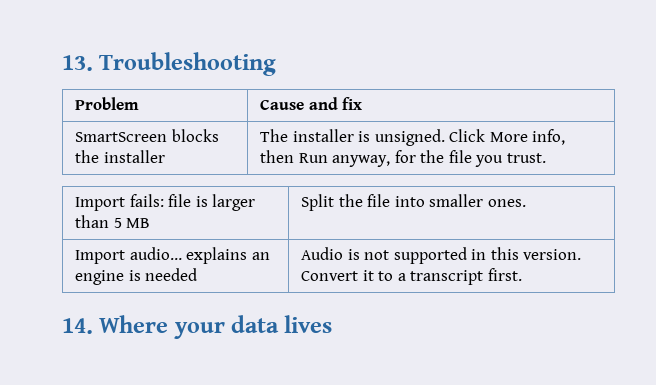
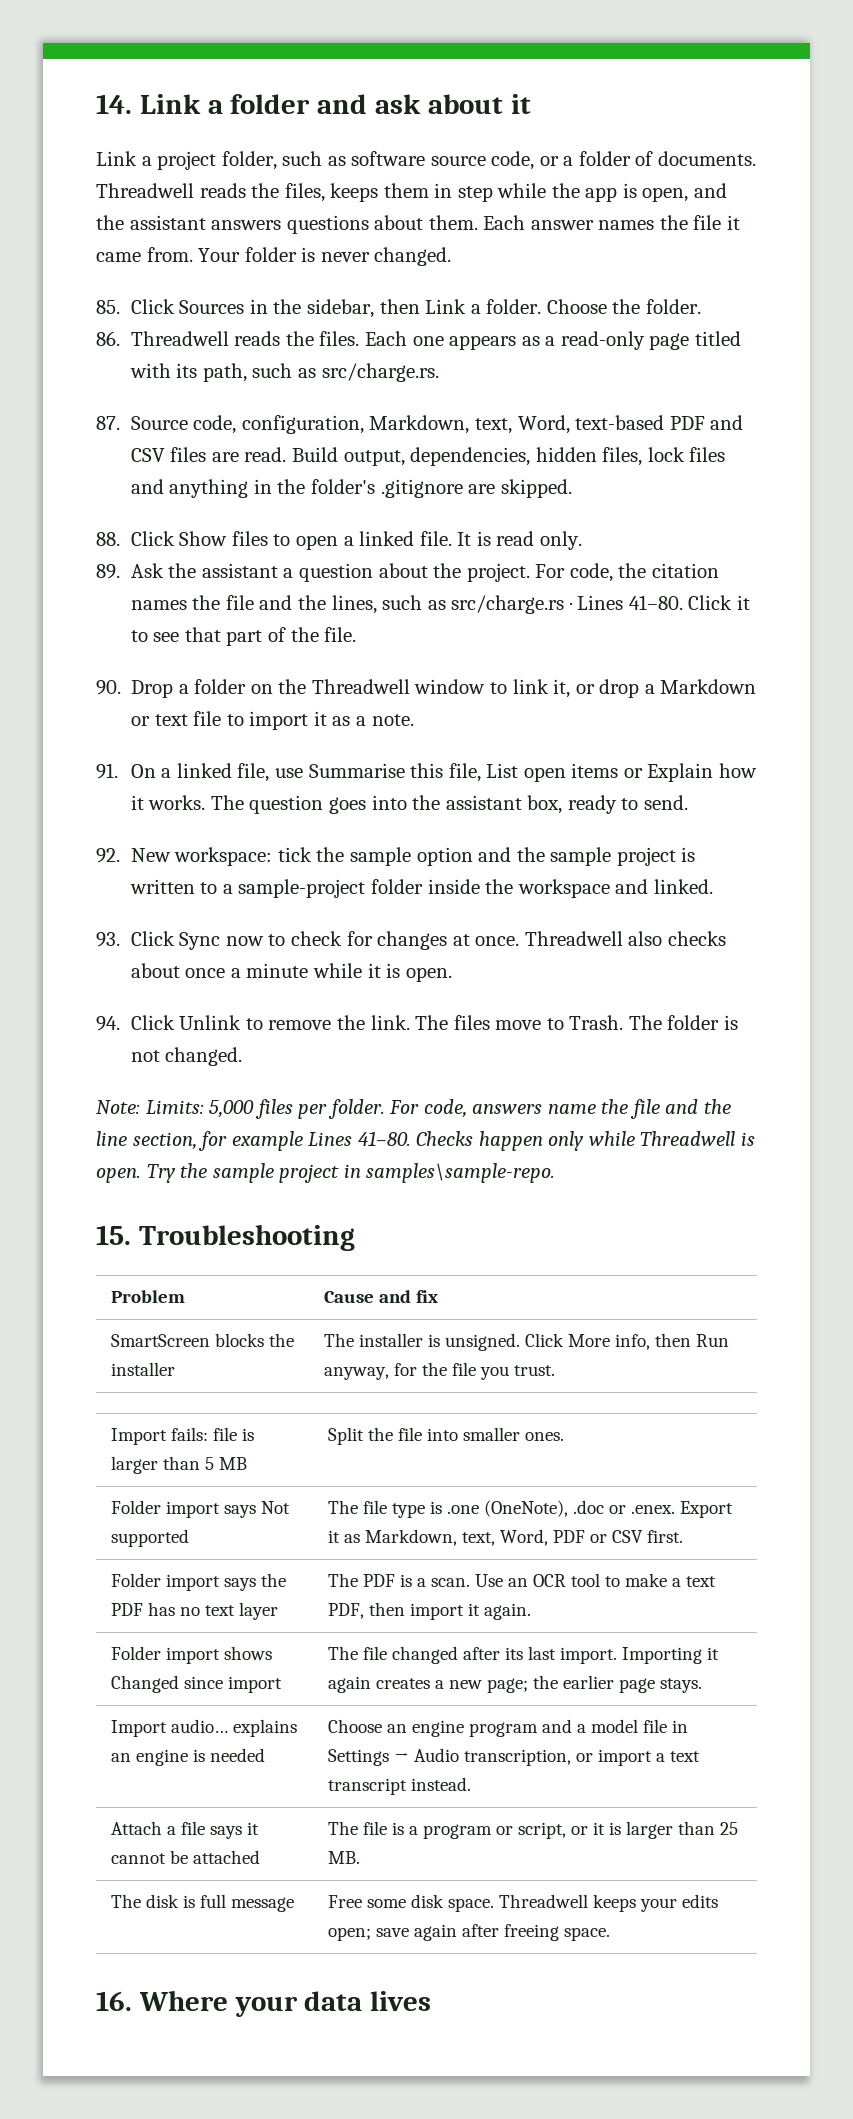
- 13. Troubleshooting
+ 14. Link a folder and ask about it
+ Link a project folder, such as software source code, or a folder of documents. Threadwell reads the files, keeps them in step while the app is open, and the assistant answers questions about them. Each answer names the file it came from. Your folder is never changed.
+ 85. Click Sources in the sidebar, then Link a folder. Choose the folder.
+ 86. Threadwell reads the files. Each one appears as a read-only page titled with its path, such as src/charge.rs.
+ 87. Source code, configuration, Markdown, text, Word, text-based PDF and CSV files are read. Build output, dependencies, hidden files, lock files and anything in the folder's .gitignore are skipped.
+ 88. Click Show files to open a linked file. It is read only.
+ 89. Ask the assistant a question about the project. For code, the citation names the file and the lines, such as src/charge.rs · Lines 41–80. Click it to see that part of the file.
+ 90. Drop a folder on the Threadwell window to link it, or drop a Markdown or text file to import it as a note.
+ 91. On a linked file, use Summarise this file, List open items or Explain how it works. The question goes into the assistant box, ready to send.
+ 92. New workspace: tick the sample option and the sample project is written to a sample-project folder inside the workspace and linked.
+ 93. Click Sync now to check for changes at once. Threadwell also checks about once a minute while it is open.
+ 94. Click Unlink to remove the link. The files move to Trash. The folder is not changed.
+ Note: Limits: 5,000 files per folder. For code, answers name the file and the line section, for example Lines 41–80. Checks happen only while Threadwell is open. Try the sample project in samples\sample-repo.
+ 15. Troubleshooting
+ Folder import says Not supported | The file type is .one (OneNote), .doc or .enex. Export it as Markdown, text, Word, PDF or CSV first.
+ Folder import says the PDF has no text layer | The PDF is a scan. Use an OCR tool to make a text PDF, then import it again.
+ Folder import shows Changed since import | The file changed after its last import. Importing it again creates a new page; the earlier page stays.
- Import audio… explains an engine is needed | Audio is not supported in this version. Convert it to a transcript first.
- 14. Where your data lives
+ Import audio… explains an engine is needed | Choose an engine program and a model file in Settings → Audio transcription, or import a text transcript instead.
+ Attach a file says it cannot be attached | The file is a program or script, or it is larger than 25 MB.
+ The disk is full message | Free some disk space. Threadwell keeps your edits open; save again after freeing space.
+ 16. Where your data lives

